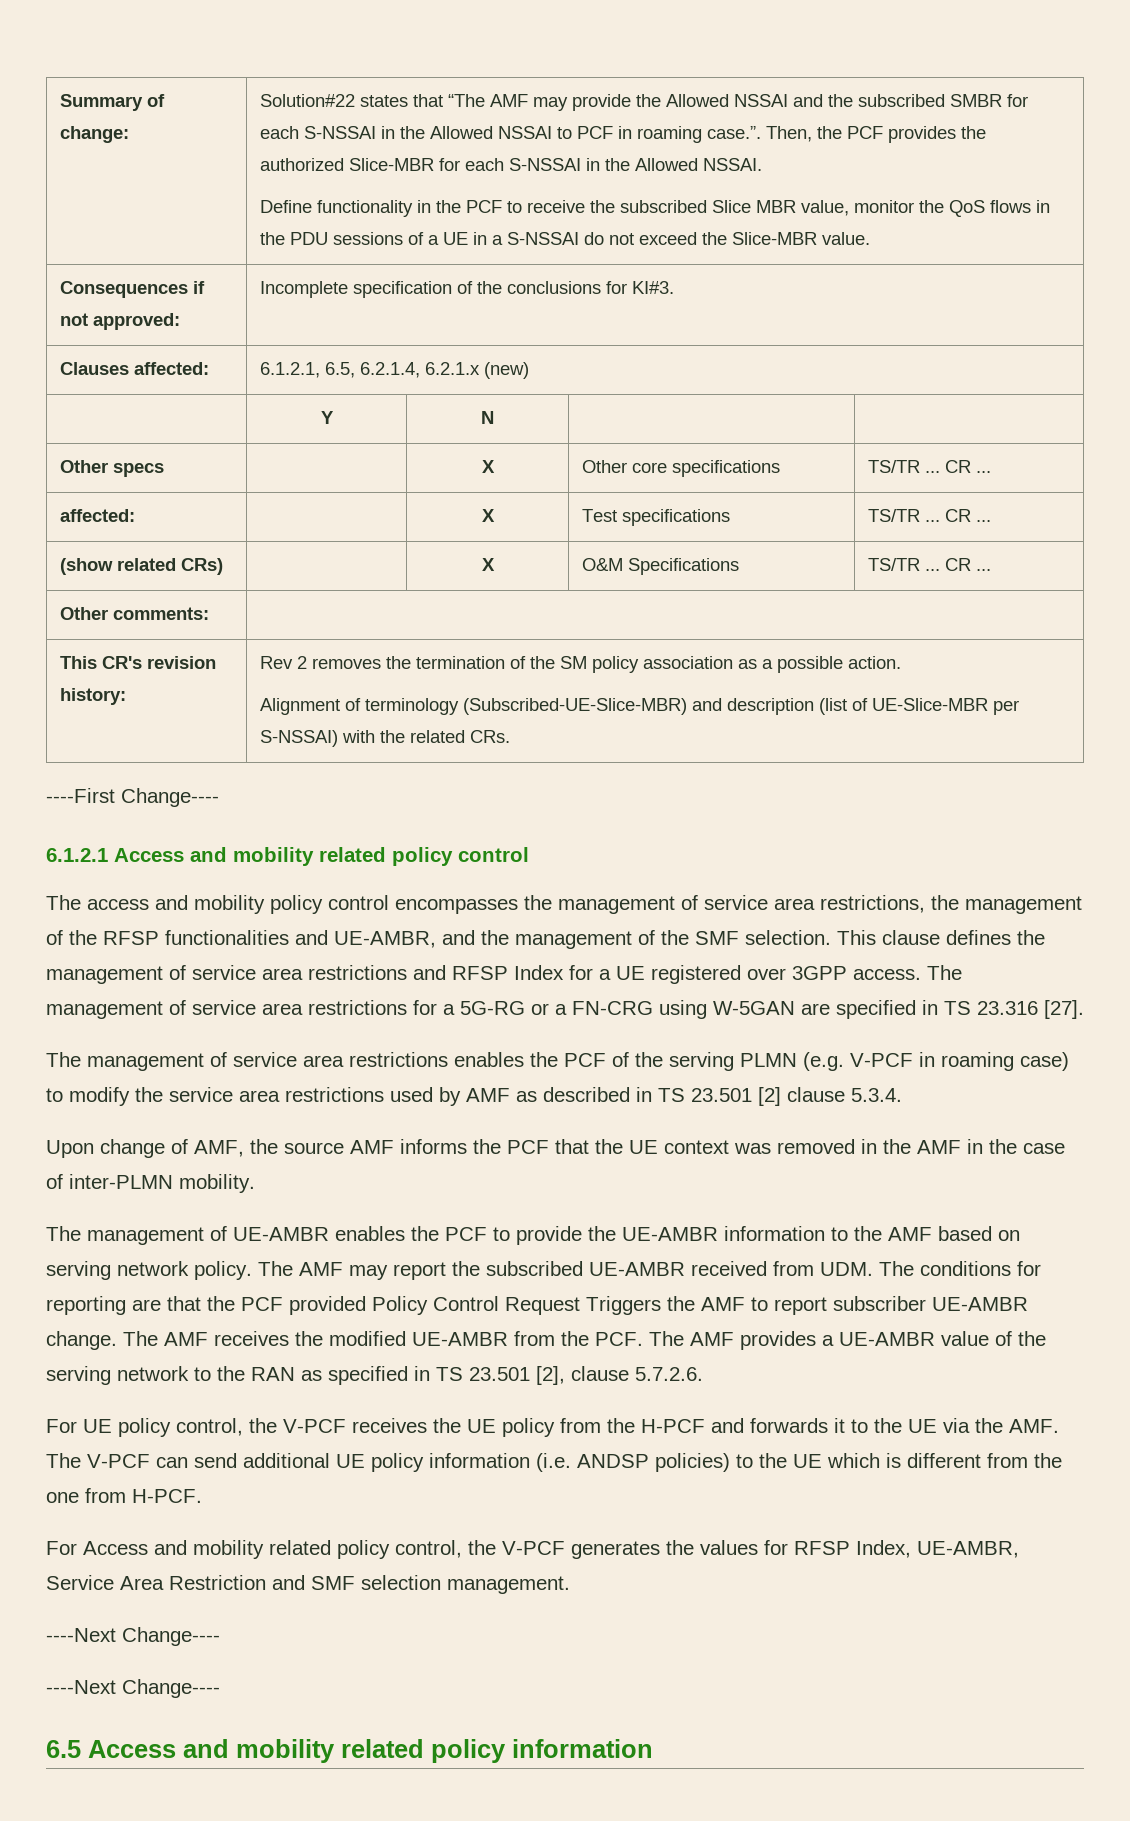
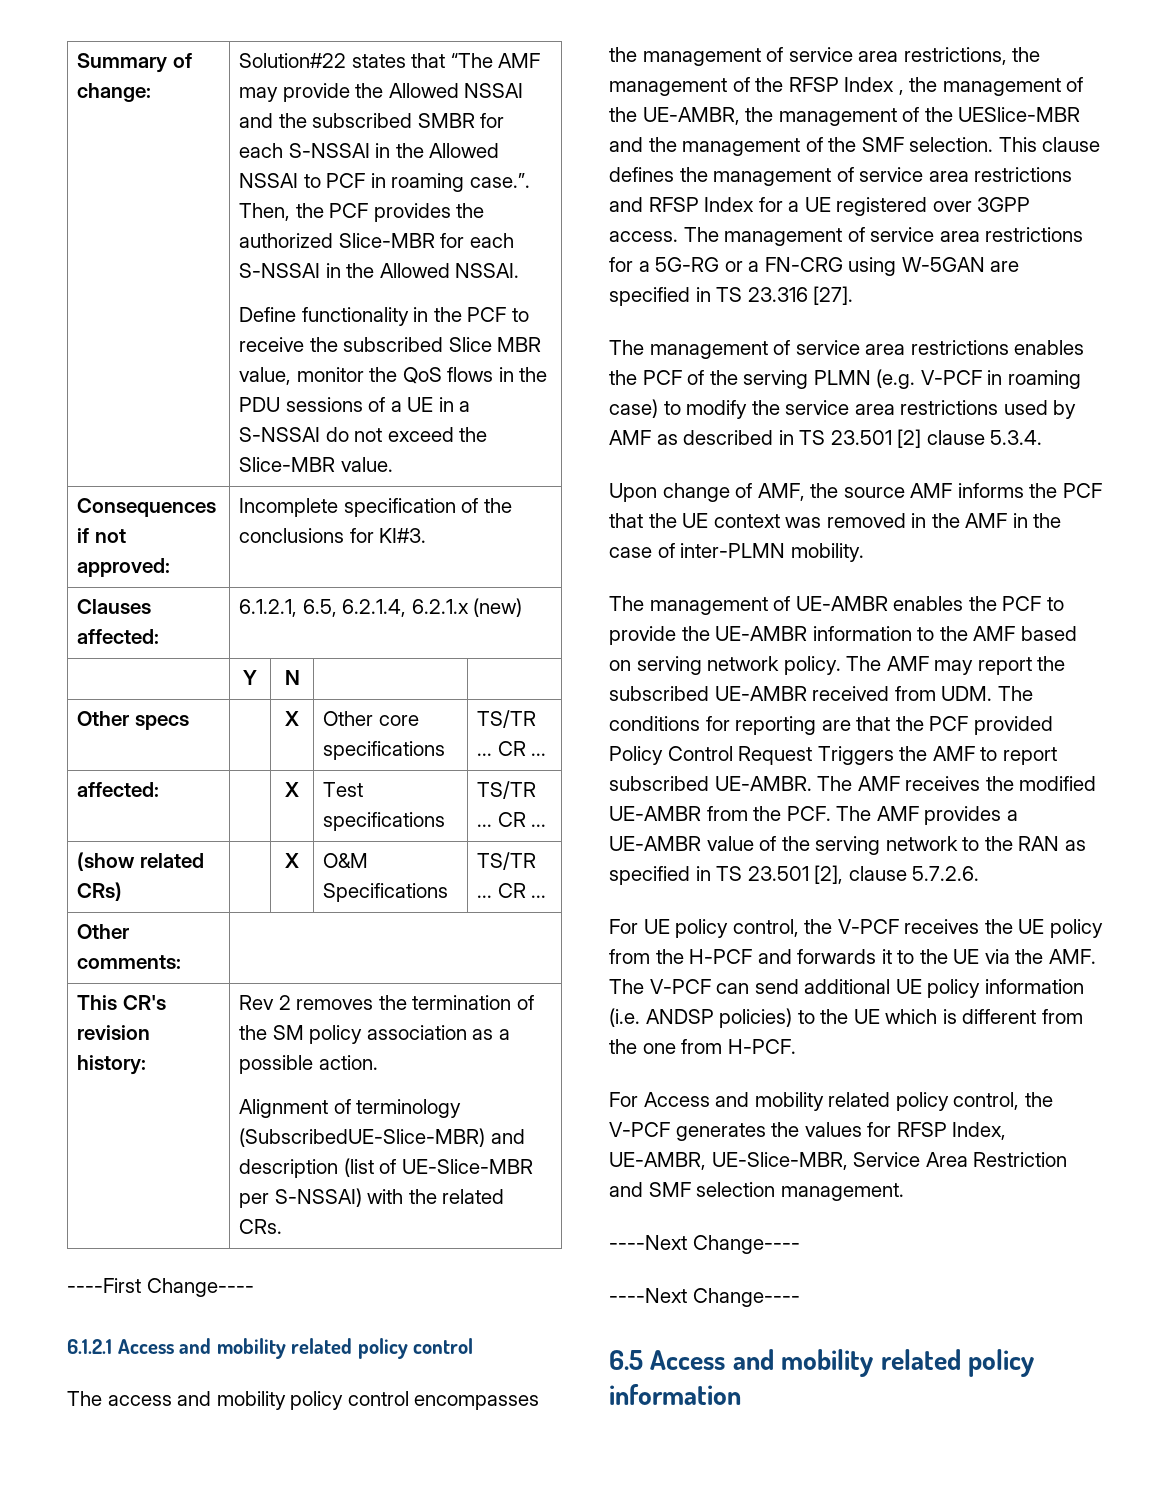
  This CR's revision history: | Rev 2 removes the termination of the SM policy association as a possible action.
- Alignment of terminology (Subscribed-UE-Slice-MBR) and description (list of UE-Slice-MBR per S-NSSAI) with the related CRs.
+ Alignment of terminology (SubscribedUE-Slice-MBR) and description (list of UE-Slice-MBR per S-NSSAI) with the related CRs.
- The access and mobility policy control encompasses the management of service area restrictions, the management of the RFSP functionalities and UE-AMBR, and the management of the SMF selection.
+ The access and mobility policy control encompasses the management of service area restrictions, the management of the RFSP Index , the management of the UE-AMBR, the management of the UESlice-MBR and the management of the SMF selection.
- The AMF may report the subscribed UE-AMBR received from UDM. The conditions for reporting are that the PCF provided Policy Control Request Triggers the AMF to report subscriber UE-AMBR change.
+ The AMF may report the subscribed UE-AMBR received from UDM. The conditions for reporting are that the PCF provided Policy Control Request Triggers the AMF to report subscribed UE-AMBR.
- For Access and mobility related policy control, the V-PCF generates the values for RFSP Index, UE-AMBR, Service Area Restriction and SMF selection management.
+ For Access and mobility related policy control, the V-PCF generates the values for RFSP Index, UE-AMBR, UE-Slice-MBR, Service Area Restriction and SMF selection management.

